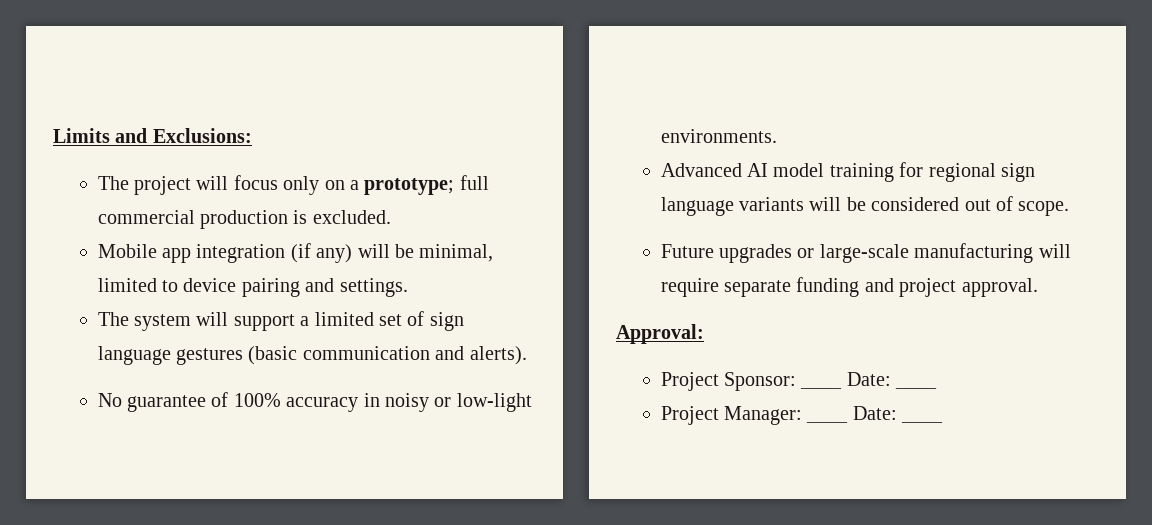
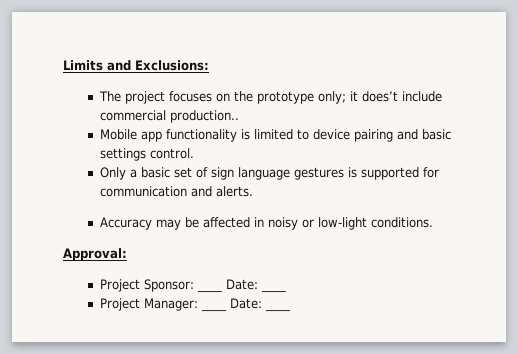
- The project will focus only on a prototype; full commercial production is excluded.
- Mobile app integration (if any) will be minimal, limited to device pairing and settings.
- The system will support a limited set of sign language gestures (basic communication and alerts).
- No guarantee of 100% accuracy in noisy or low-light environments.
- Advanced AI model training for regional sign language variants will be considered out of scope.
- Future upgrades or large-scale manufacturing will require separate funding and project approval.
+ The project focuses on the prototype only; it does’t include commercial production..
+ Mobile app functionality is limited to device pairing and basic settings control.
+ Only a basic set of sign language gestures is supported for communication and alerts.
+ Accuracy may be affected in noisy or low-light conditions.

